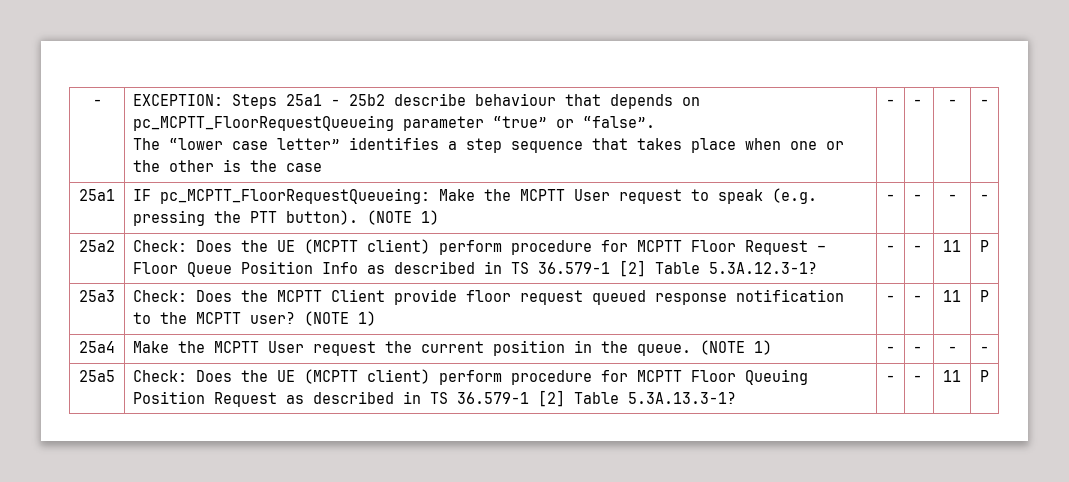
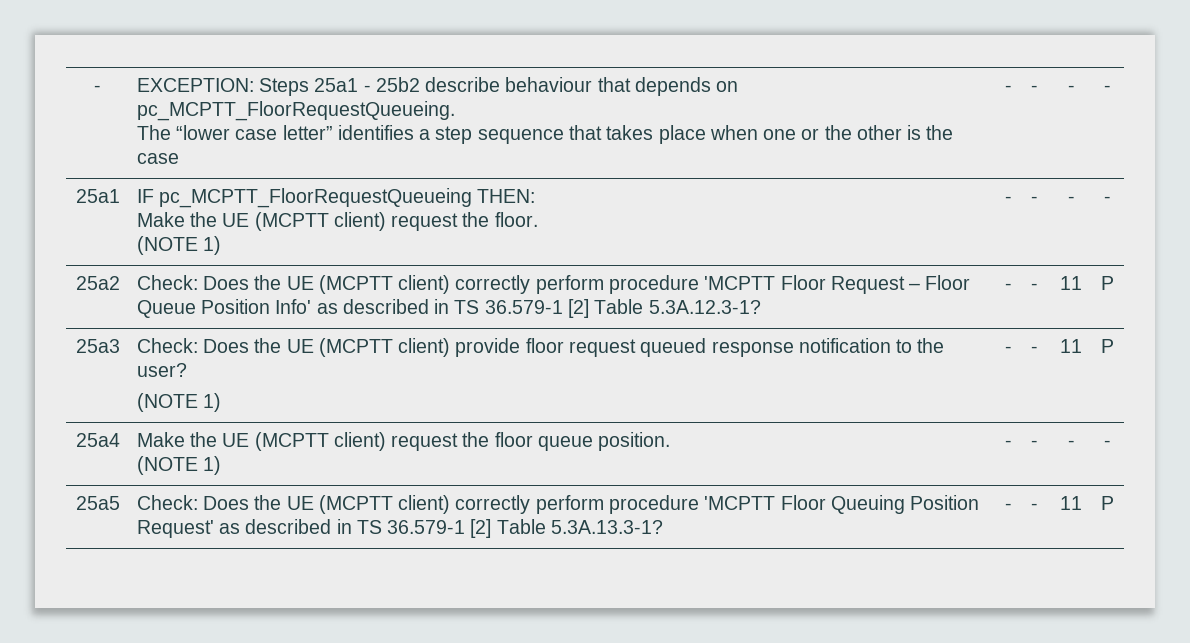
- - | EXCEPTION: Steps 25a1 - 25b2 describe behaviour that depends on pc_MCPTT_FloorRequestQueueing parameter “true” or “false”.
+ - | EXCEPTION: Steps 25a1 - 25b2 describe behaviour that depends on pc_MCPTT_FloorRequestQueueing.
- 25a1 | IF pc_MCPTT_FloorRequestQueueing: Make the MCPTT User request to speak (e.g. pressing the PTT button). (NOTE 1) | - | - | - | -
+ 25a1 | IF pc_MCPTT_FloorRequestQueueing THEN:
+ Make the UE (MCPTT client) request the floor.
+ (NOTE 1) | - | - | - | -
- 25a2 | Check: Does the UE (MCPTT client) perform procedure for MCPTT Floor Request – Floor Queue Position Info as described in TS 36.579-1 [2] Table 5.3A.12.3-1? | - | - | 11 | P
+ 25a2 | Check: Does the UE (MCPTT client) correctly perform procedure 'MCPTT Floor Request – Floor Queue Position Info' as described in TS 36.579-1 [2] Table 5.3A.12.3-1? | - | - | 11 | P
- 25a3 | Check: Does the MCPTT Client provide floor request queued response notification to the MCPTT user? (NOTE 1) | - | - | 11 | P
+ 25a3 | Check: Does the UE (MCPTT client) provide floor request queued response notification to the user?
+ (NOTE 1) | - | - | 11 | P
- 25a4 | Make the MCPTT User request the current position in the queue. (NOTE 1) | - | - | - | -
+ 25a4 | Make the UE (MCPTT client) request the floor queue position.
+ (NOTE 1) | - | - | - | -
- 25a5 | Check: Does the UE (MCPTT client) perform procedure for MCPTT Floor Queuing Position Request as described in TS 36.579-1 [2] Table 5.3A.13.3-1? | - | - | 11 | P
+ 25a5 | Check: Does the UE (MCPTT client) correctly perform procedure 'MCPTT Floor Queuing Position Request' as described in TS 36.579-1 [2] Table 5.3A.13.3-1? | - | - | 11 | P

